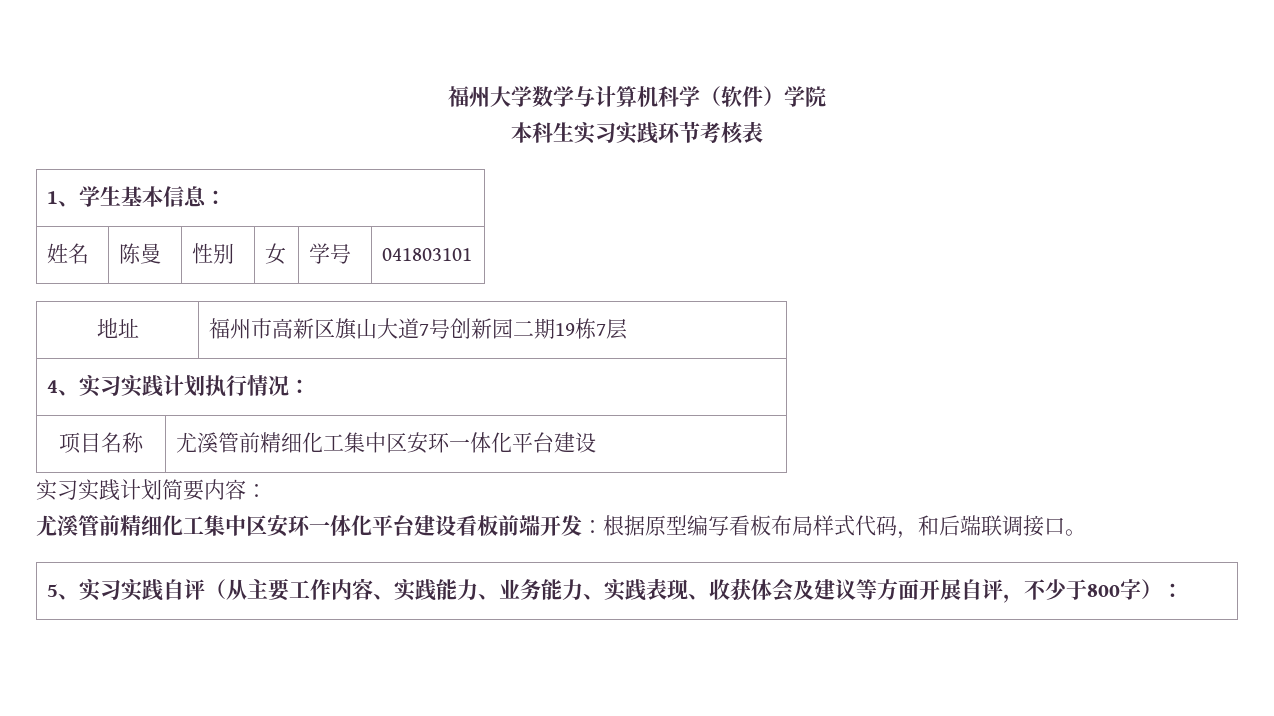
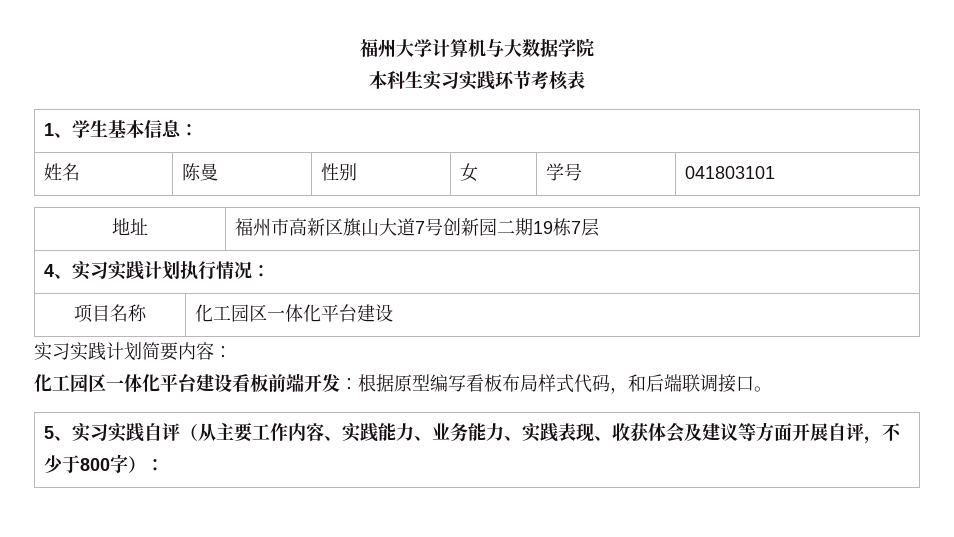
- 福州大学数学与计算机科学（软件）学院
+ 福州大学计算机与大数据学院
- 项目名称 | 尤溪管前精细化工集中区安环一体化平台建设
+ 项目名称 | 化工园区一体化平台建设
- 尤溪管前精细化工集中区安环一体化平台建设看板前端开发：根据原型编写看板布局样式代码，和后端联调接口。
+ 化工园区一体化平台建设看板前端开发：根据原型编写看板布局样式代码，和后端联调接口。

